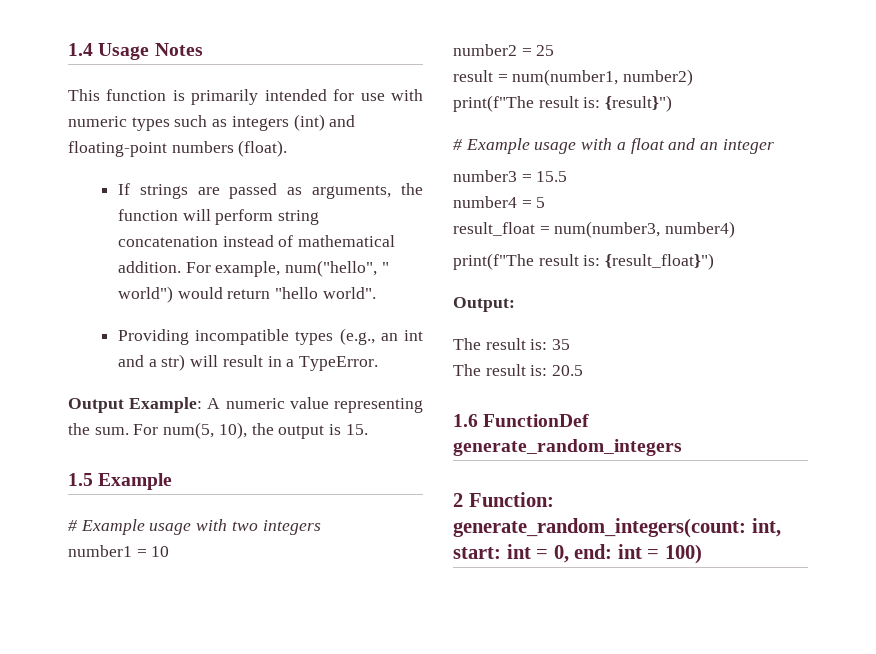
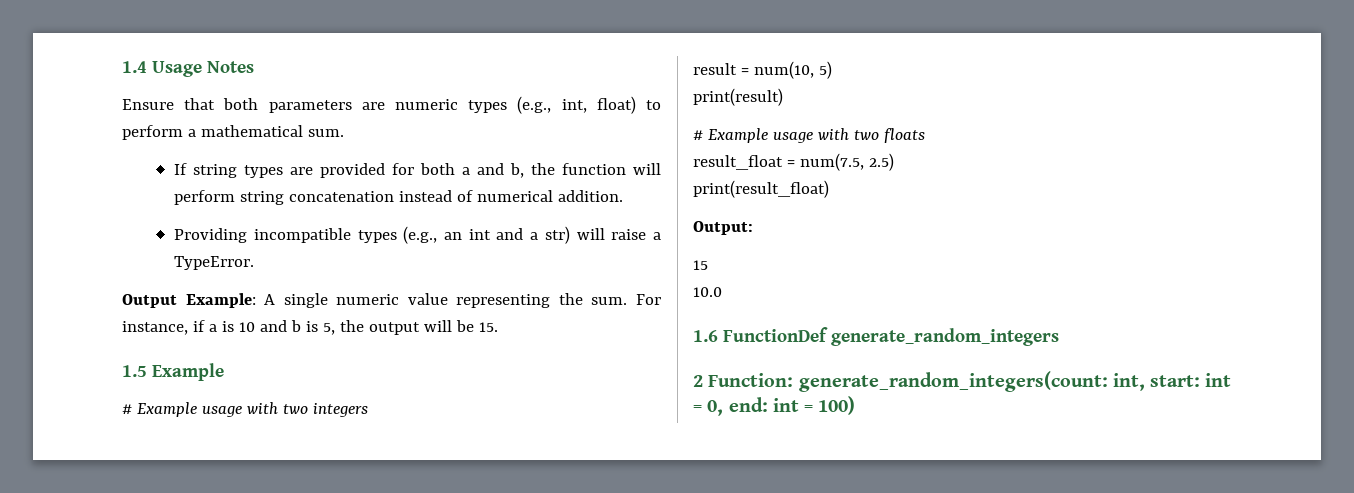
- This function is primarily intended for use with numeric types such as integers (int) and floating-point numbers (float).
- If strings are passed as arguments, the function will perform string concatenation instead of mathematical addition. For example, num("hello", " world") would return "hello world".
+ Ensure that both parameters are numeric types (e.g., int, float) to perform a mathematical sum.
+ If string types are provided for both a and b, the function will perform string concatenation instead of numerical addition.
- Providing incompatible types (e.g., an int and a str) will result in a TypeError.
+ Providing incompatible types (e.g., an int and a str) will raise a TypeError.
- Output Example: A numeric value representing the sum.
+ Output Example: A single numeric value representing the sum.
- For num(5, 10), the output is 15.
+ For instance, if a is 10 and b is 5, the output will be 15.
- number1 = 10
- number2 = 25
- result = num(number1, number2)
- print(f"The result is: {result}")
- # Example usage with a float and an integer
- number3 = 15.5
- number4 = 5
- result_float = num(number3, number4)
- print(f"The result is: {result_float}")
+ result = num(10, 5)
+ print(result)
+ # Example usage with two floats
+ result_float = num(7.5, 2.5)
+ print(result_float)
  Output:
- The result is: 35
- The result is: 20.5
+ 15
+ 10.0

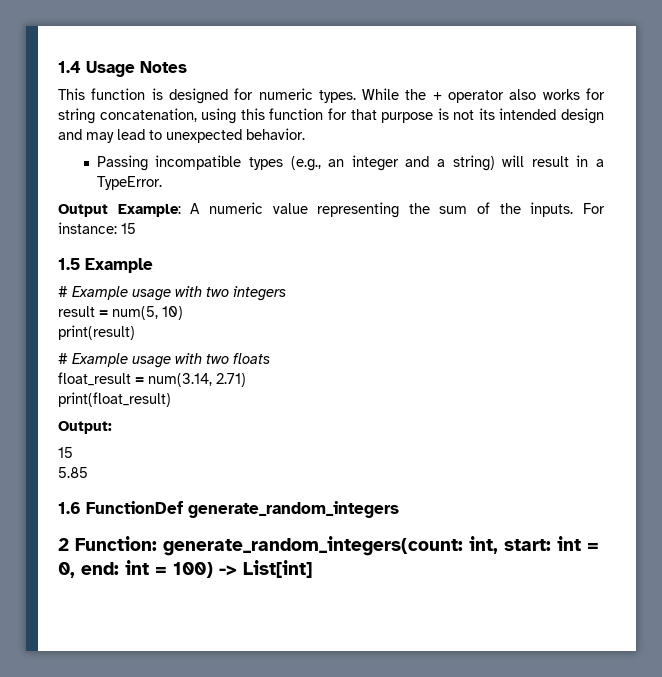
- Ensure that both parameters are numeric types (e.g., int, float) to perform a mathematical sum.
- If string types are provided for both a and b, the function will perform string concatenation instead of numerical addition.
- Providing incompatible types (e.g., an int and a str) will raise a TypeError.
+ This function is designed for numeric types. While the + operator also works for string concatenation, using this function for that purpose is not its intended design and may lead to unexpected behavior.
+ Passing incompatible types (e.g., an integer and a string) will result in a TypeError.
- Output Example: A single numeric value representing the sum. For instance, if a is 10 and b is 5, the output will be 15.
+ Output Example: A numeric value representing the sum of the inputs. For instance: 15
- result = num(10, 5)
+ result = num(5, 10)
- result_float = num(7.5, 2.5)
- print(result_float)
+ float_result = num(3.14, 2.71)
+ print(float_result)
- 10.0
+ 5.85
- 2 Function: generate_random_integers(count: int, start: int = 0, end: int = 100)
+ 2 Function: generate_random_integers(count: int, start: int = 0, end: int = 100) -> List[int]

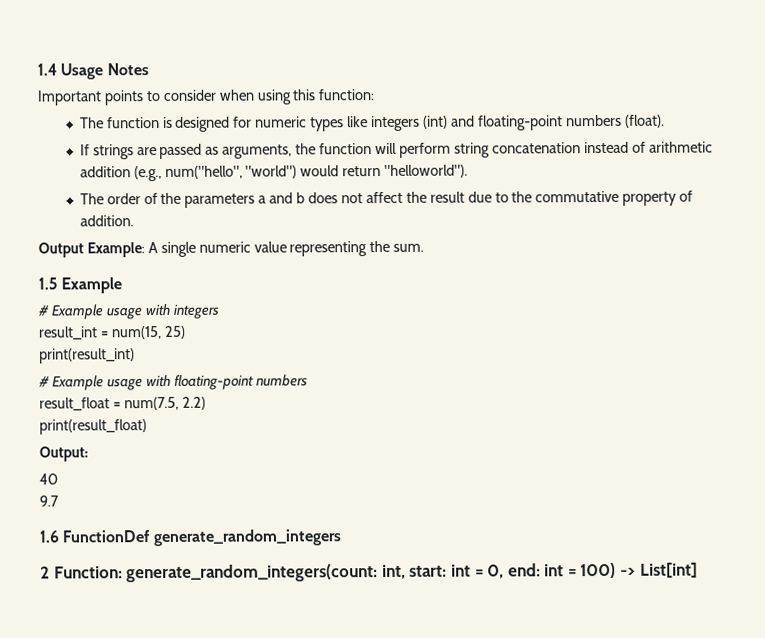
- This function is designed for numeric types. While the + operator also works for string concatenation, using this function for that purpose is not its intended design and may lead to unexpected behavior.
- Passing incompatible types (e.g., an integer and a string) will result in a TypeError.
+ Important points to consider when using this function:
+ The function is designed for numeric types like integers (int) and floating-point numbers (float).
+ If strings are passed as arguments, the function will perform string concatenation instead of arithmetic addition (e.g., num("hello", "world") would return "helloworld").
+ The order of the parameters a and b does not affect the result due to the commutative property of addition.
- Output Example: A numeric value representing the sum of the inputs. For instance: 15
+ Output Example: A single numeric value representing the sum.
- # Example usage with two integers
+ # Example usage with integers
- result = num(5, 10)
- print(result)
- # Example usage with two floats
- float_result = num(3.14, 2.71)
- print(float_result)
+ result_int = num(15, 25)
+ print(result_int)
+ # Example usage with floating-point numbers
+ result_float = num(7.5, 2.2)
+ print(result_float)
  Output:
- 15
- 5.85
+ 40
+ 9.7

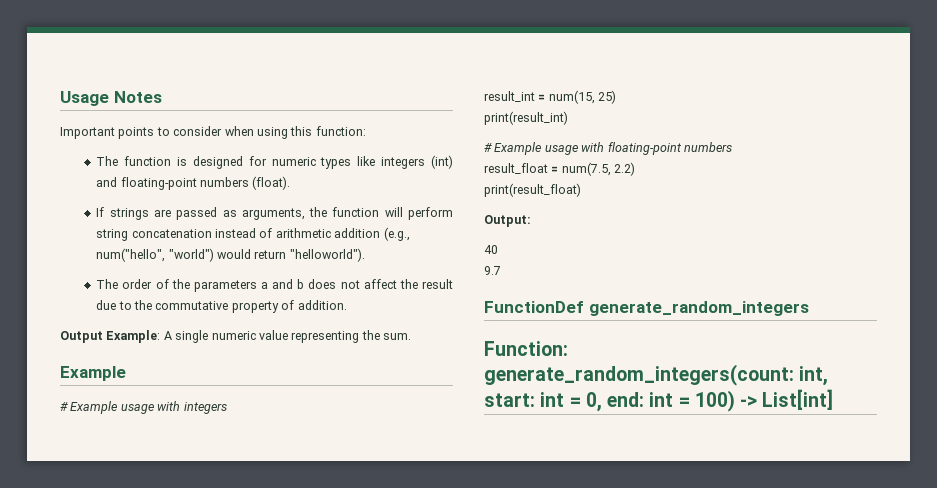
- 1.4 Usage Notes
+ Usage Notes
  Output Example: A single numeric value representing the sum.
- 1.5 Example
+ Example
- 1.6 FunctionDef generate_random_integers
+ FunctionDef generate_random_integers
- 2 Function: generate_random_integers(count: int, start: int = 0, end: int = 100) -> List[int]
+ Function: generate_random_integers(count: int, start: int = 0, end: int = 100) -> List[int]

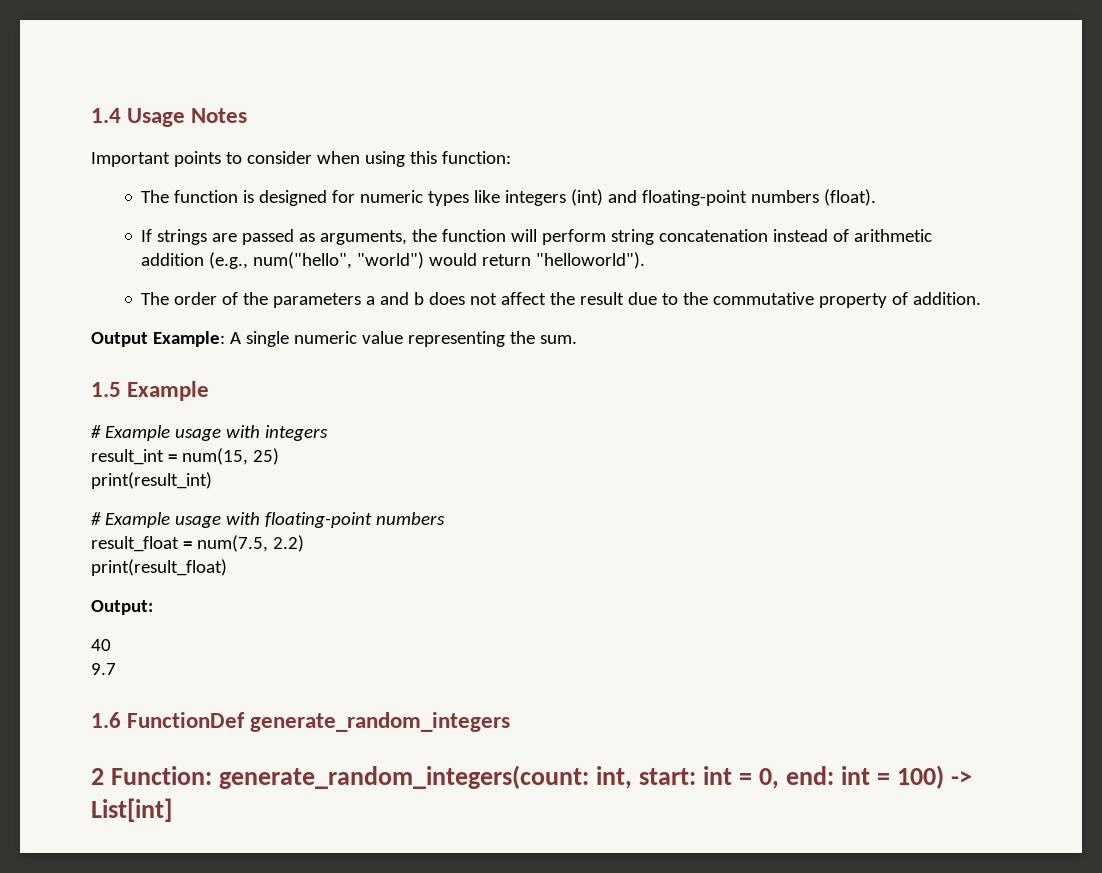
- Usage Notes
+ 1.4 Usage Notes
  Output Example: A single numeric value representing the sum.
- Example
+ 1.5 Example
- FunctionDef generate_random_integers
+ 1.6 FunctionDef generate_random_integers
- Function: generate_random_integers(count: int, start: int = 0, end: int = 100) -> List[int]
+ 2 Function: generate_random_integers(count: int, start: int = 0, end: int = 100) -> List[int]

